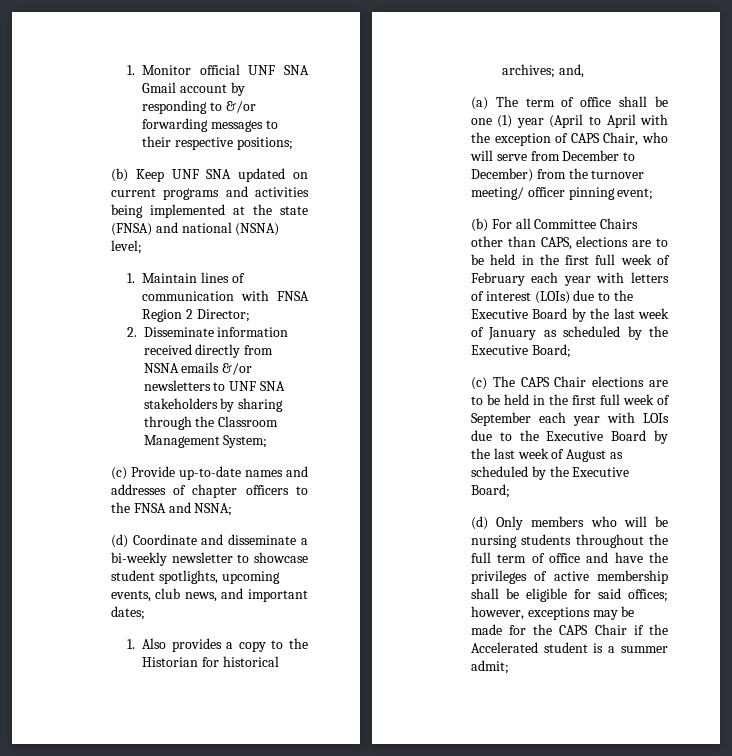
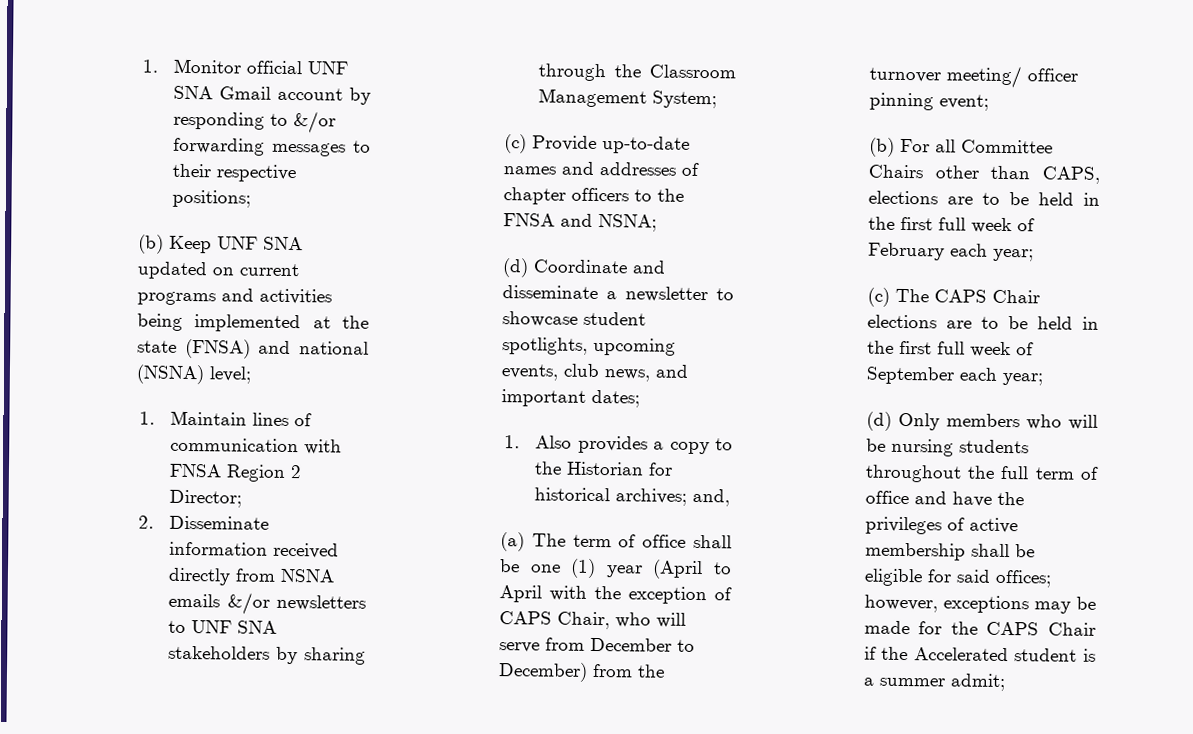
- (d) Coordinate and disseminate a bi-weekly newsletter to showcase student spotlights, upcoming events, club news, and important dates;
+ (d) Coordinate and disseminate a newsletter to showcase student spotlights, upcoming events, club news, and important dates;
- (b) For all Committee Chairs other than CAPS, elections are to be held in the first full week of February each year with letters of interest (LOIs) due to the Executive Board by the last week of January as scheduled by the Executive Board;
+ (b) For all Committee Chairs other than CAPS, elections are to be held in the first full week of February each year;
- (c) The CAPS Chair elections are to be held in the first full week of September each year with LOIs due to the Executive Board by the last week of August as scheduled by the Executive Board;
+ (c) The CAPS Chair elections are to be held in the first full week of September each year;

